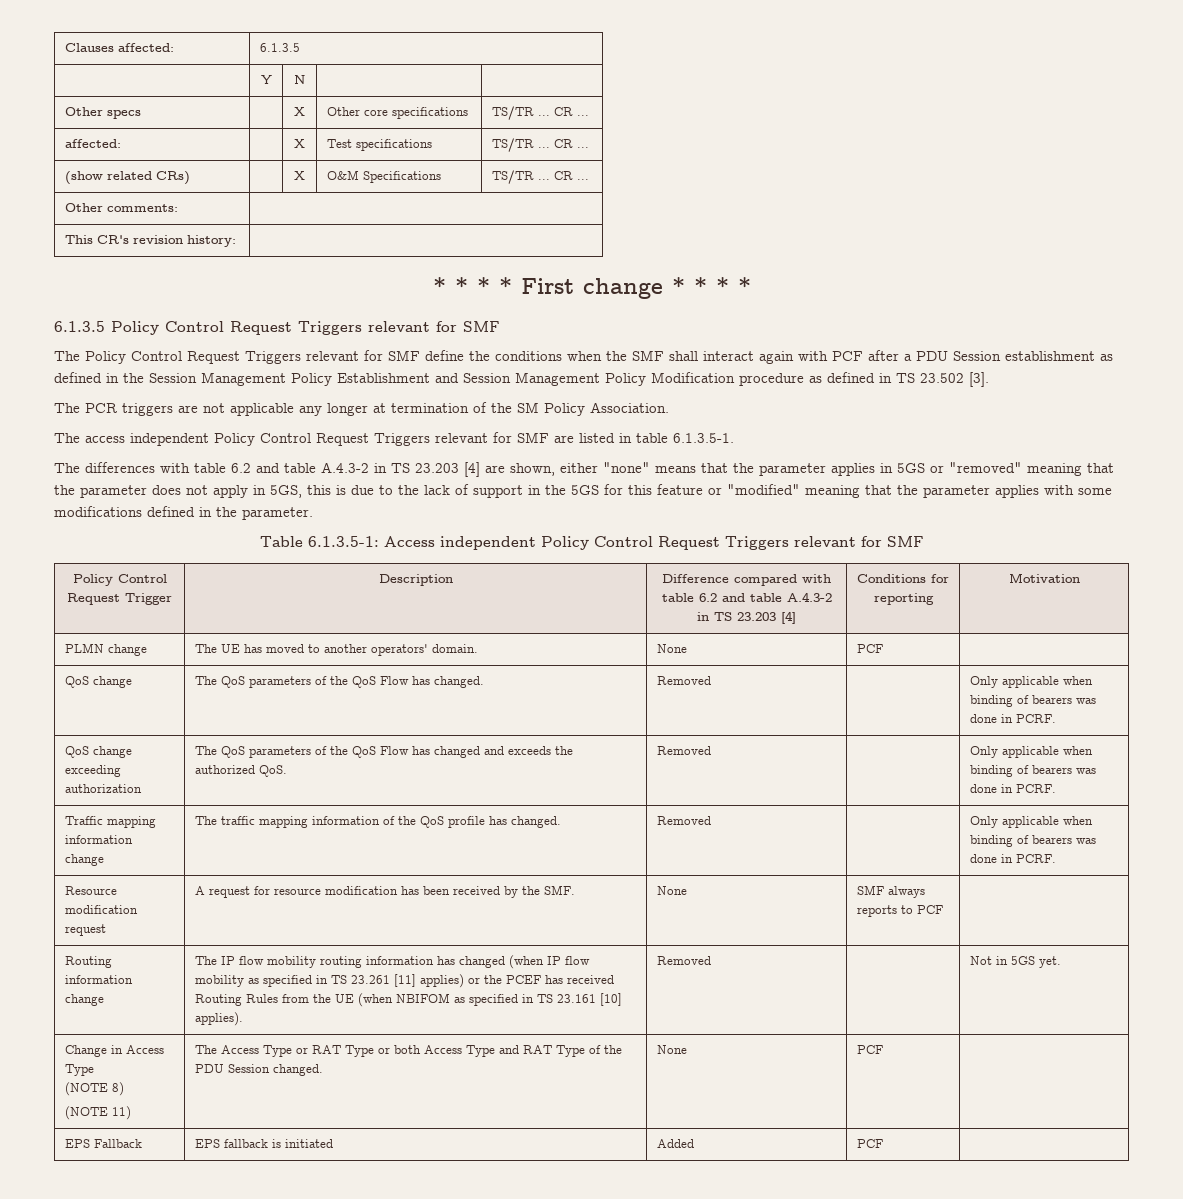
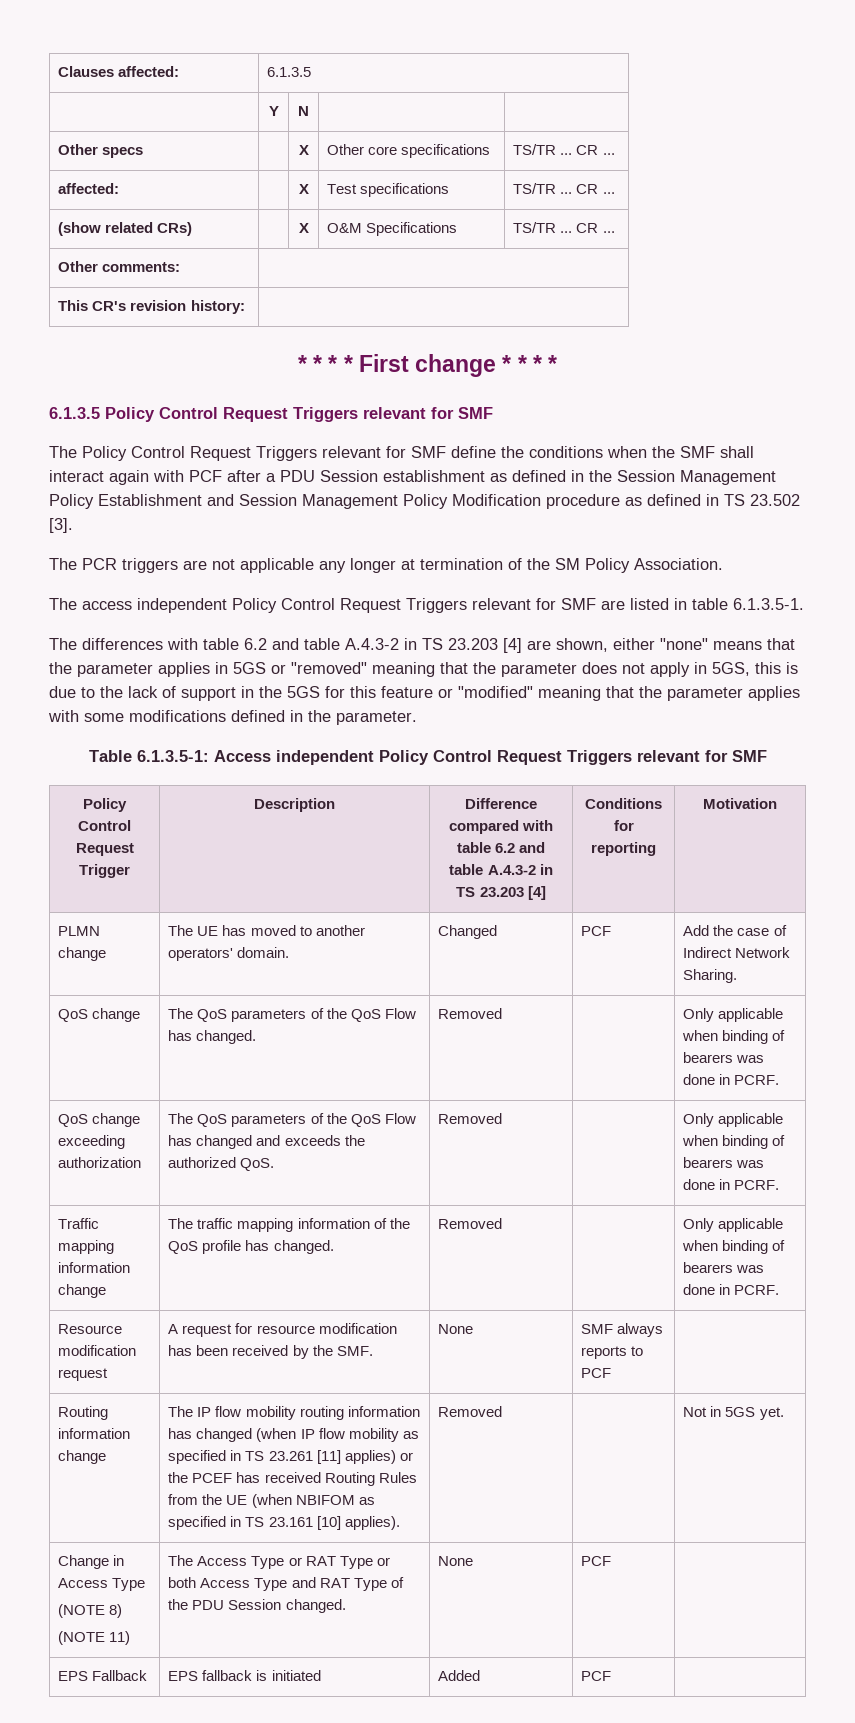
- PLMN change | The UE has moved to another operators' domain. | None | PCF |
+ PLMN change | The UE has moved to another operators' domain. | Changed | PCF | Add the case of Indirect Network Sharing.

